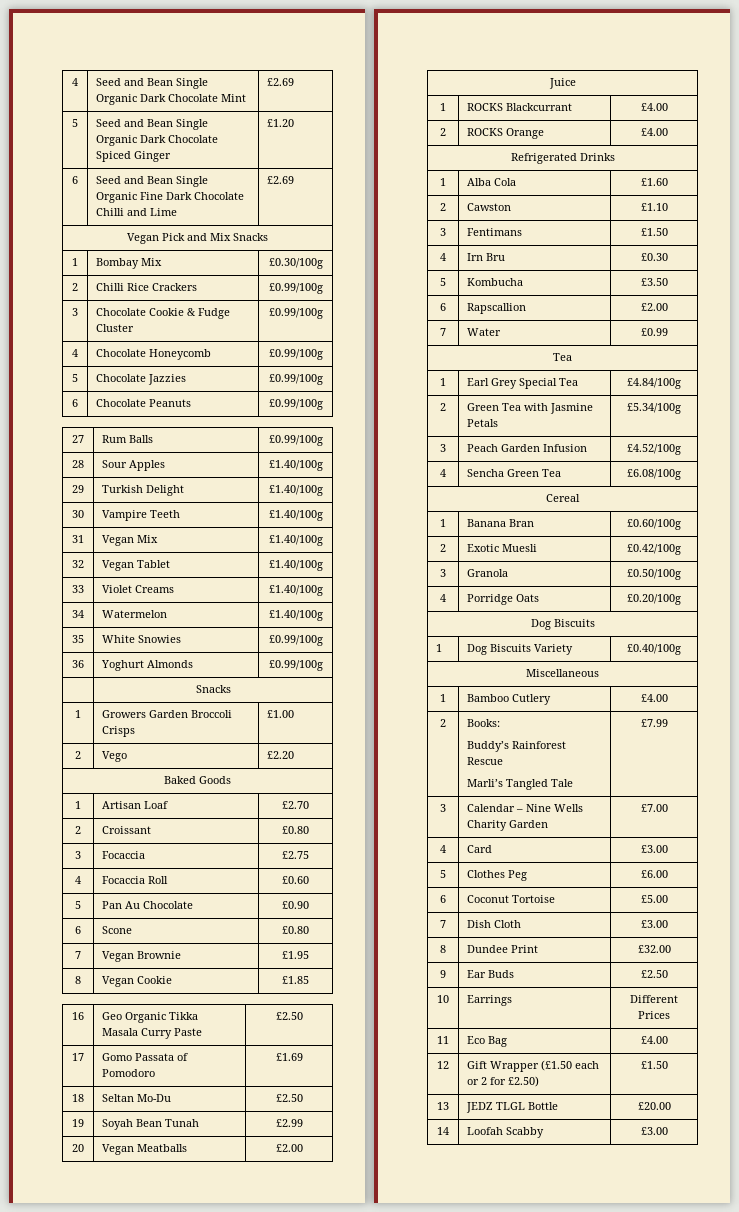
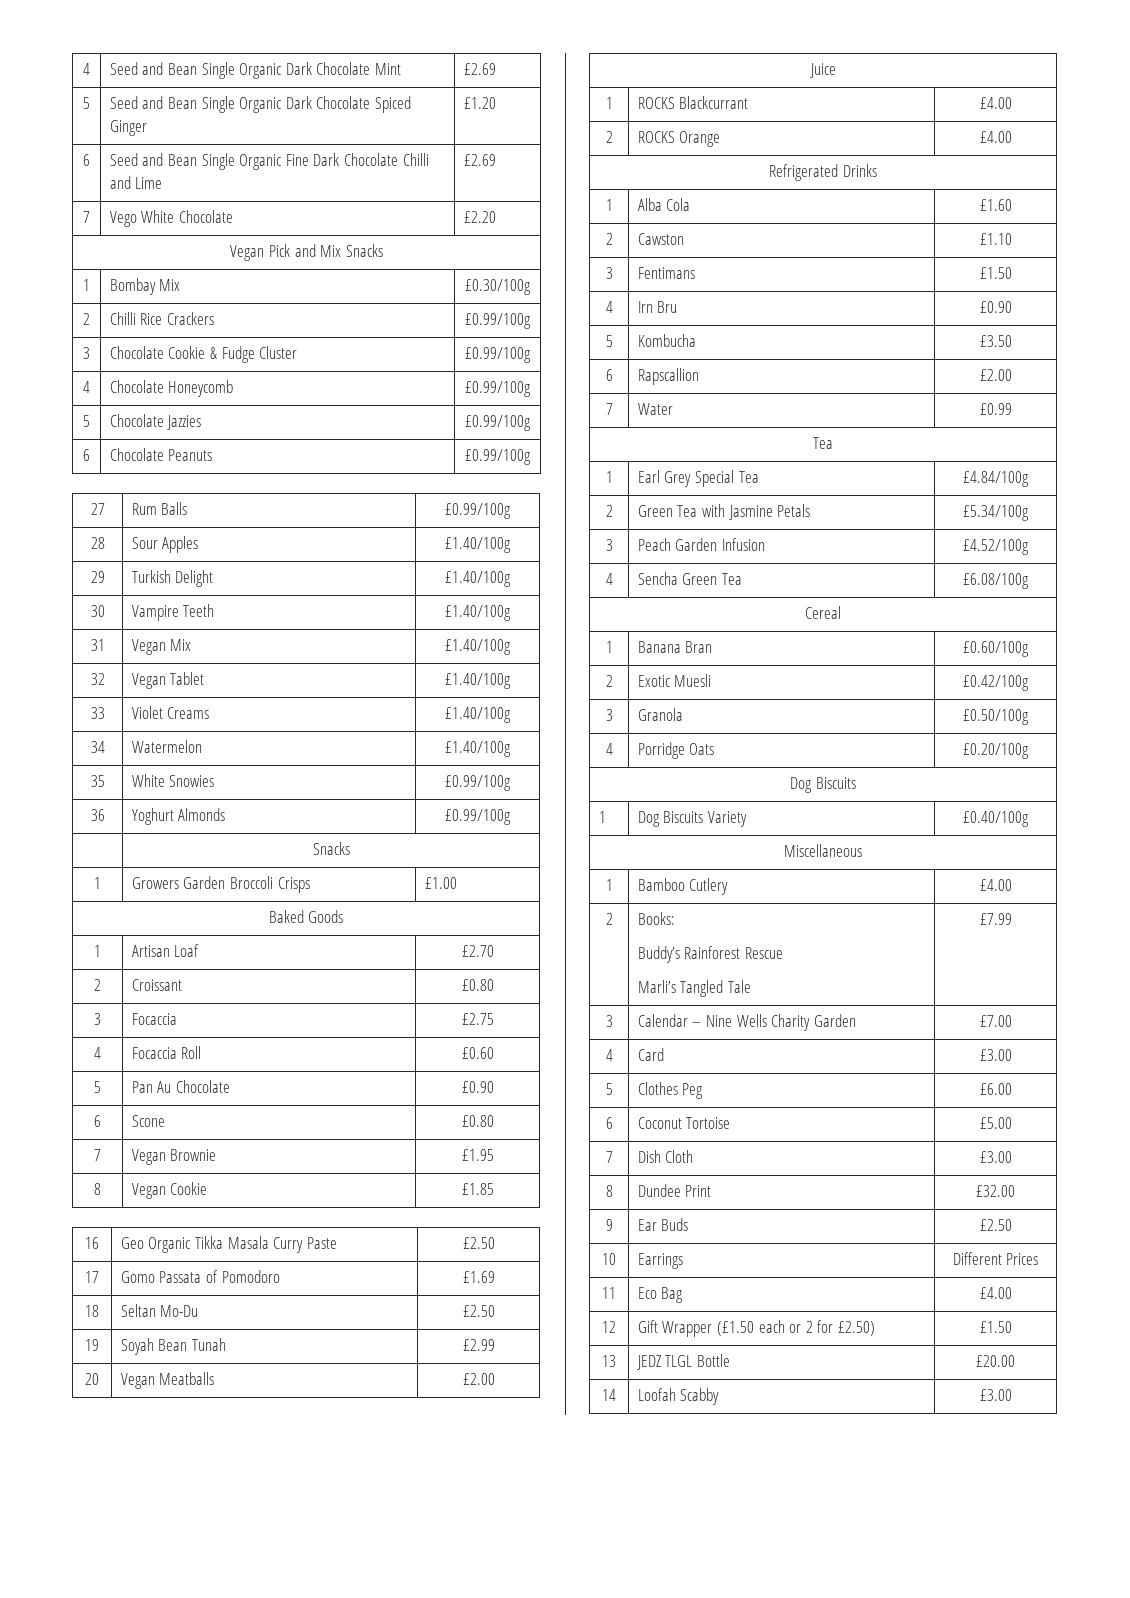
+ 7 | Vego White Chocolate | £2.20
- 2 | Vego | £2.20
- 4 | Irn Bru | £0.30
+ 4 | Irn Bru | £0.90

